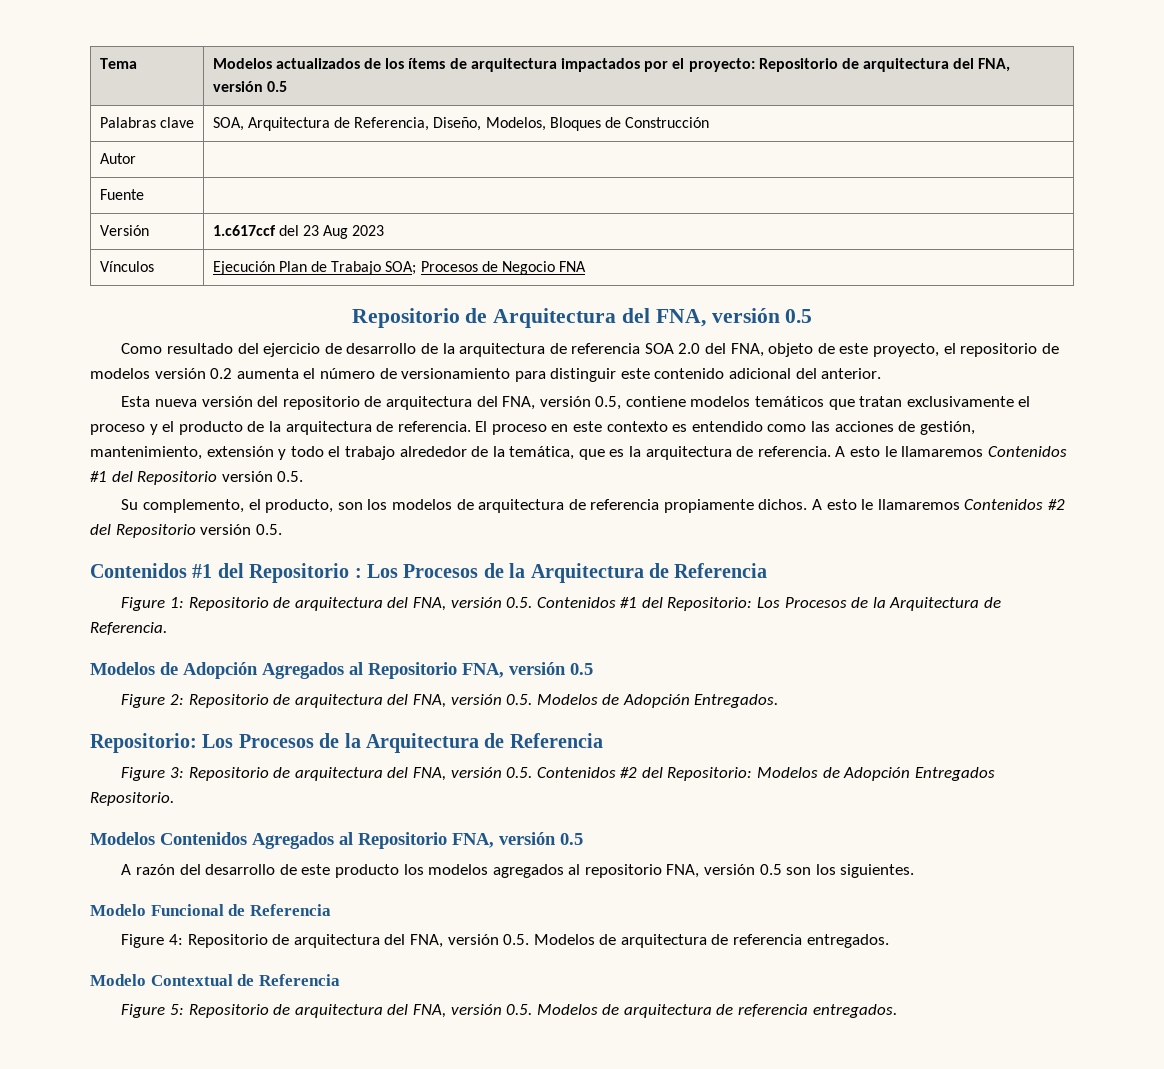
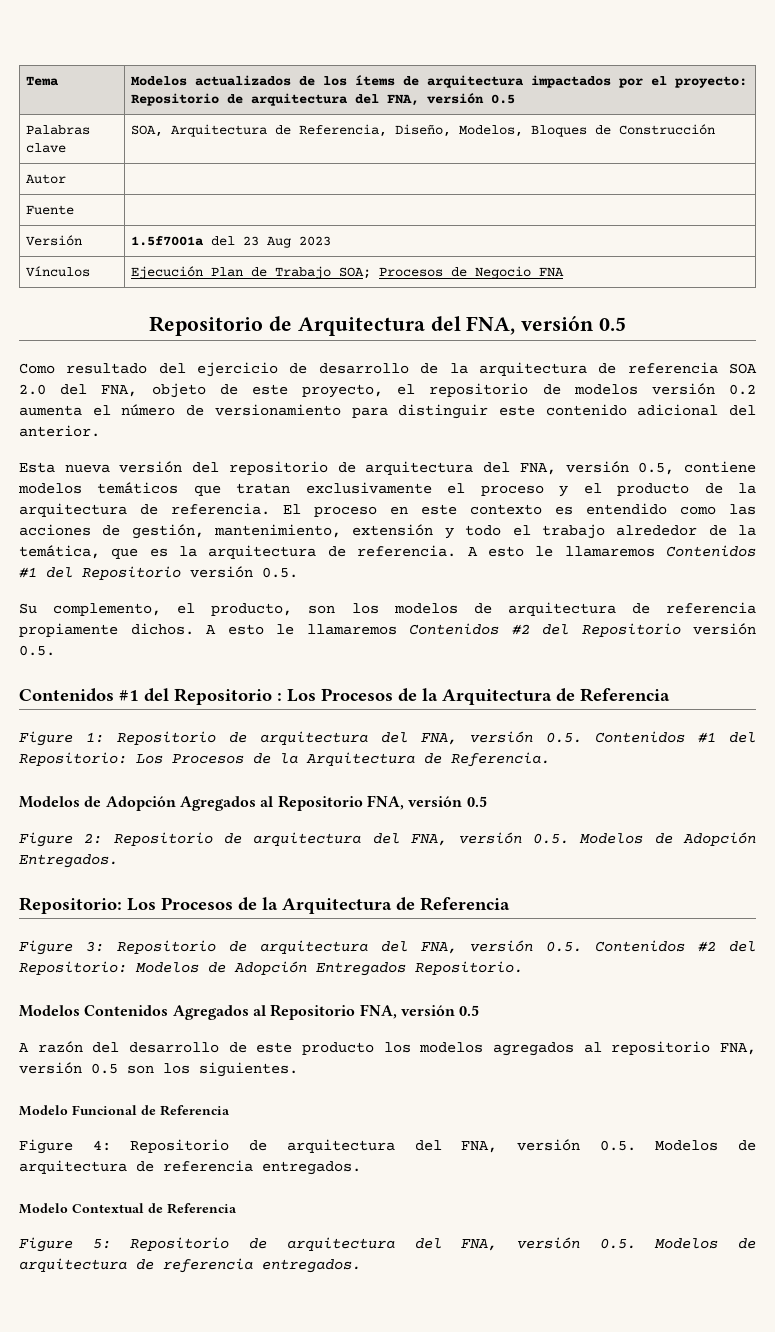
- Versión | 1.c617ccf del 23 Aug 2023
+ Versión | 1.5f7001a del 23 Aug 2023

